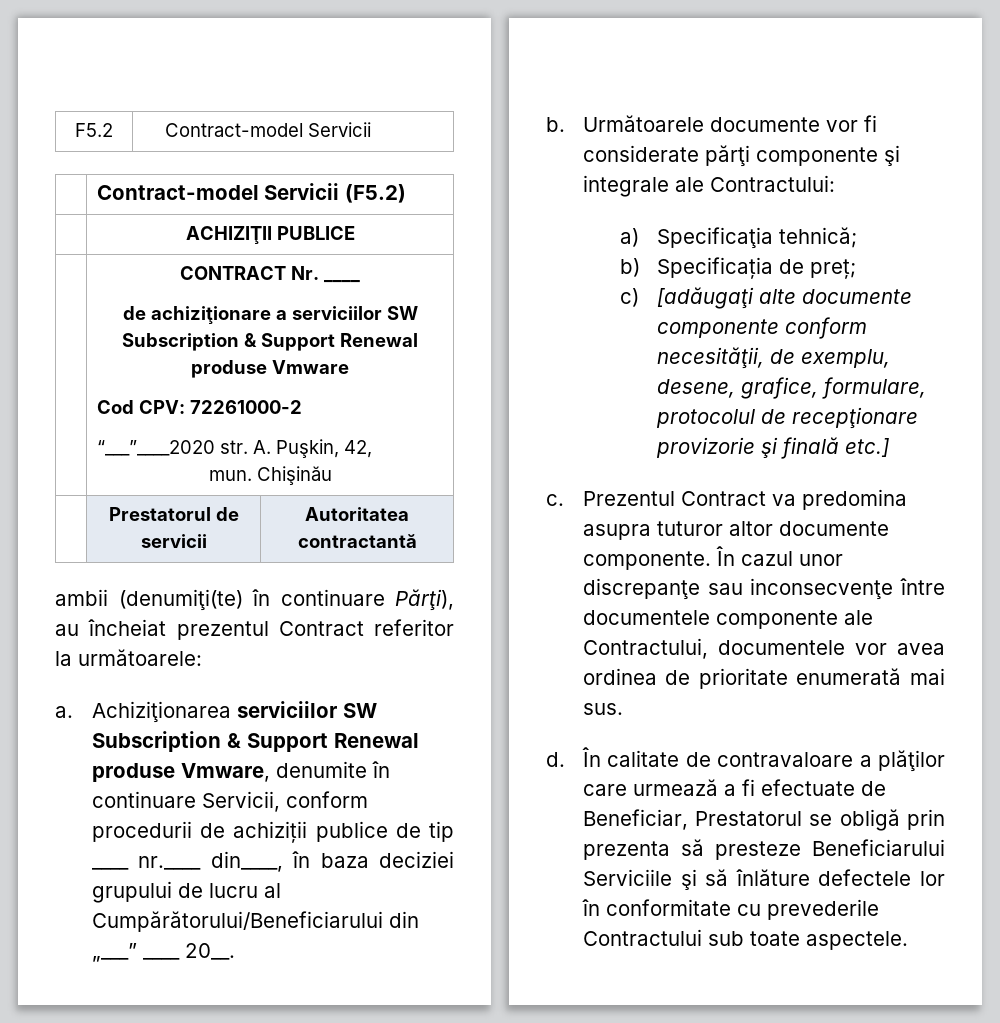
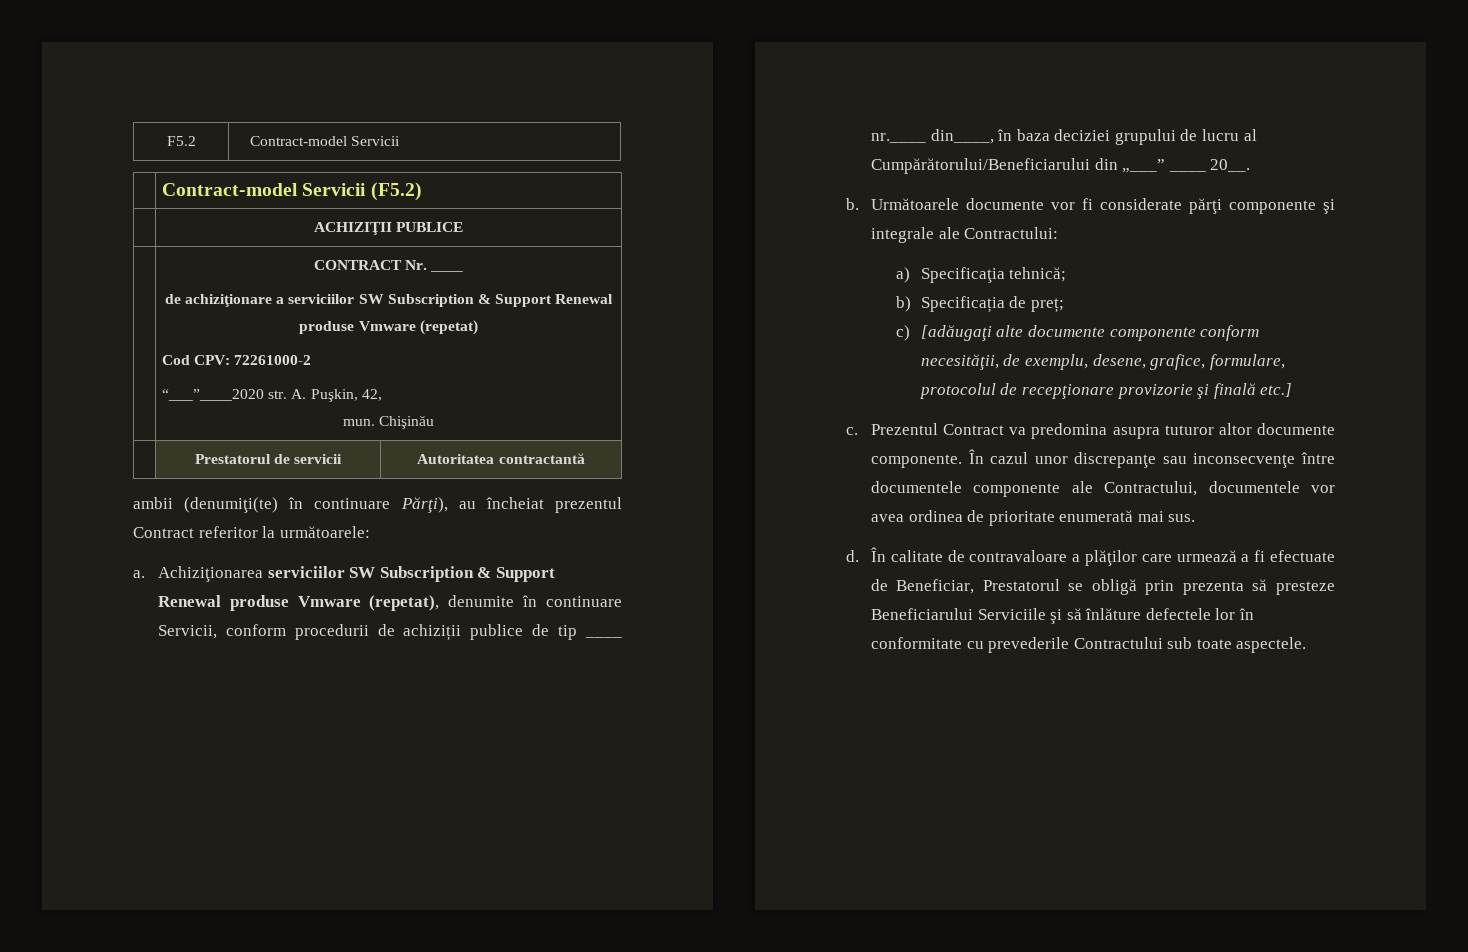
  | CONTRACT Nr. ____
- de achiziţionare a serviciilor SW Subscription & Support Renewal produse Vmware
+ de achiziţionare a serviciilor SW Subscription & Support Renewal produse Vmware (repetat)
- Achiziţionarea serviciilor SW Subscription & Support Renewal produse Vmware, denumite în continuare Servicii, conform procedurii de achiziții publice de tip ____ nr.____ din____, în baza deciziei grupului de lucru al Cumpărătorului/Beneficiarului din „___” ____ 20__.
+ Achiziţionarea serviciilor SW Subscription & Support Renewal produse Vmware (repetat), denumite în continuare Servicii, conform procedurii de achiziții publice de tip ____ nr.____ din____, în baza deciziei grupului de lucru al Cumpărătorului/Beneficiarului din „___” ____ 20__.

